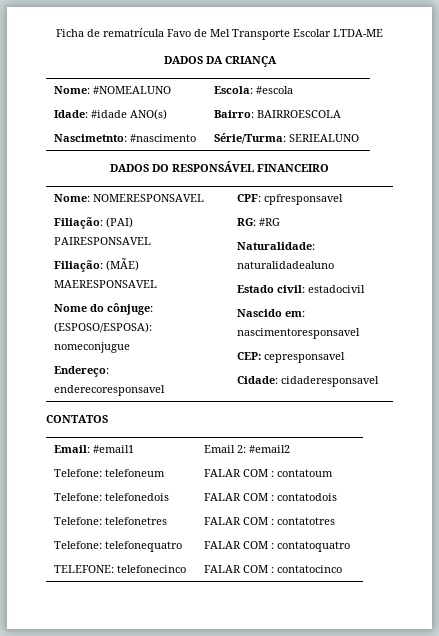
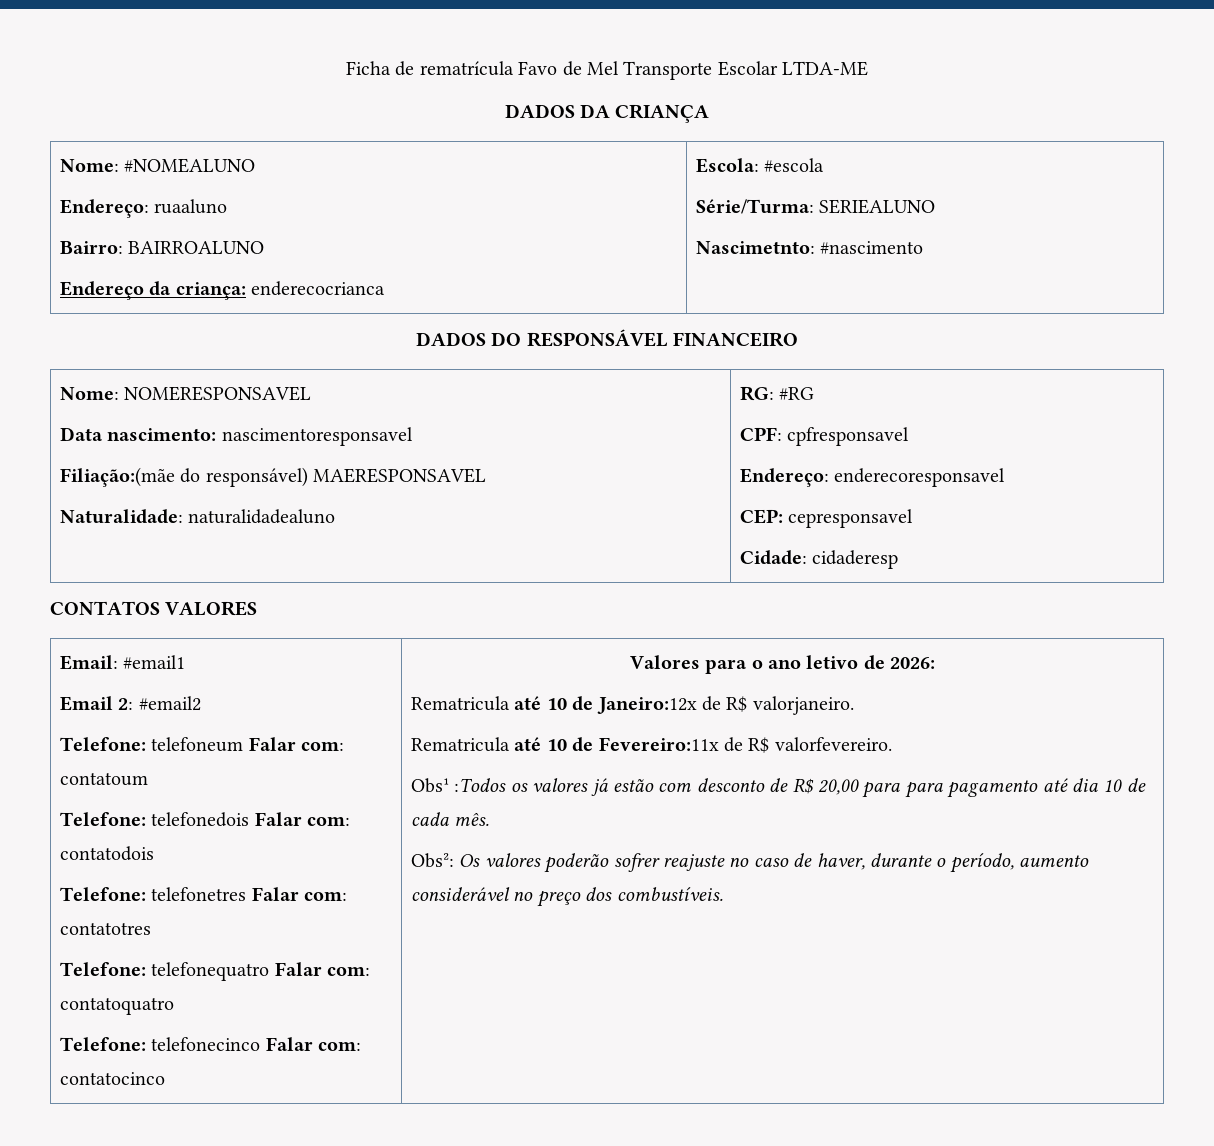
  Nome: #NOMEALUNO
- Idade: #idade ANO(s)
- Nascimetnto: #nascimento | Escola: #escola
- Bairro: BAIRROESCOLA
+ Endereço: ruaaluno
+ Bairro: BAIRROALUNO
+ Endereço da criança: enderecocrianca | Escola: #escola
  Série/Turma: SERIEALUNO
+ Nascimetnto: #nascimento
  Nome: NOMERESPONSAVEL
- Filiação: (PAI) PAIRESPONSAVEL
- Filiação: (MÃE) MAERESPONSAVEL
- Nome do cônjuge: (ESPOSO/ESPOSA): nomeconjugue
- Endereço: enderecoresponsavel | CPF: cpfresponsavel
- RG: #RG
- Naturalidade: naturalidadealuno
- Estado civil: estadocivil
- Nascido em: nascimentoresponsavel
+ Data nascimento: nascimentoresponsavel
+ Filiação:(mãe do responsável) MAERESPONSAVEL
+ Naturalidade: naturalidadealuno | RG: #RG
+ CPF: cpfresponsavel
+ Endereço: enderecoresponsavel
  CEP: cepresponsavel
- Cidade: cidaderesponsavel
+ Cidade: cidaderesp
- CONTATOS
+ CONTATOS VALORES
- Telefone: telefoneum
- Telefone: telefonedois
- Telefone: telefonetres
- Telefone: telefonequatro
- TELEFONE: telefonecinco | Email 2: #email2
- FALAR COM : contatoum
- FALAR COM : contatodois
- FALAR COM : contatotres
- FALAR COM : contatoquatro
- FALAR COM : contatocinco
+ Email 2: #email2
+ Telefone: telefoneum Falar com: contatoum
+ Telefone: telefonedois Falar com: contatodois
+ Telefone: telefonetres Falar com: contatotres
+ Telefone: telefonequatro Falar com: contatoquatro
+ Telefone: telefonecinco Falar com: contatocinco | Valores para o ano letivo de 2026:
+ Rematricula até 10 de Janeiro:12x de R$ valorjaneiro.
+ Rematricula até 10 de Fevereiro:11x de R$ valorfevereiro.
+ Obs¹ :Todos os valores já estão com desconto de R$ 20,00 para para pagamento até dia 10 de cada mês.
+ Obs²: Os valores poderão sofrer reajuste no caso de haver, durante o período, aumento considerável no preço dos combustíveis.

